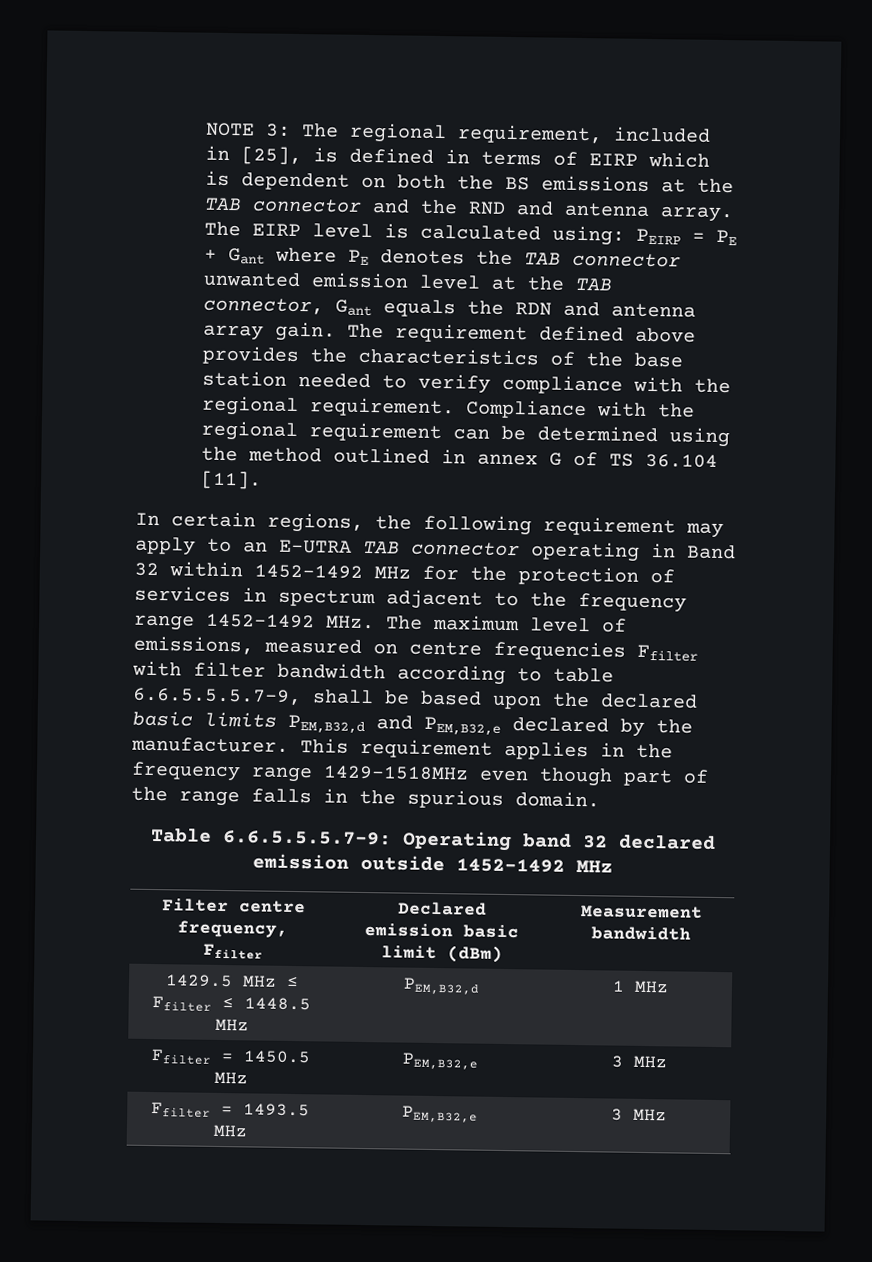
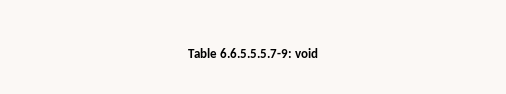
- NOTE 3: The regional requirement, included in [25], is defined in terms of EIRP which is dependent on both the BS emissions at the TAB connector and the RND and antenna array. The EIRP level is calculated using: PEIRP = PE + Gant where PE denotes the TAB connector unwanted emission level at the TAB connector, Gant equals the RDN and antenna array gain. The requirement defined above provides the characteristics of the base station needed to verify compliance with the regional requirement. Compliance with the regional requirement can be determined using the method outlined in annex G of TS 36.104 [11].
- In certain regions, the following requirement may apply to an E-UTRA TAB connector operating in Band 32 within 1452-1492 MHz for the protection of services in spectrum adjacent to the frequency range 1452-1492 MHz. The maximum level of emissions, measured on centre frequencies Ffilter with filter bandwidth according to table 6.6.5.5.5.7-9, shall be based upon the declared basic limits PEM,B32,d and PEM,B32,e declared by the manufacturer. This requirement applies in the frequency range 1429-1518MHz even though part of the range falls in the spurious domain.
- Table 6.6.5.5.5.7-9: Operating band 32 declared emission outside 1452-1492 MHz
- Filter centre frequency, Ffilter | Declared emission basic limit (dBm) | Measurement bandwidth
- 1429.5 MHz ≤ Ffilter ≤ 1448.5 MHz | PEM,B32,d | 1 MHz
- Ffilter = 1450.5 MHz | PEM,B32,e | 3 MHz
- Ffilter = 1493.5 MHz | PEM,B32,e | 3 MHz
+ Table 6.6.5.5.5.7-9: void

